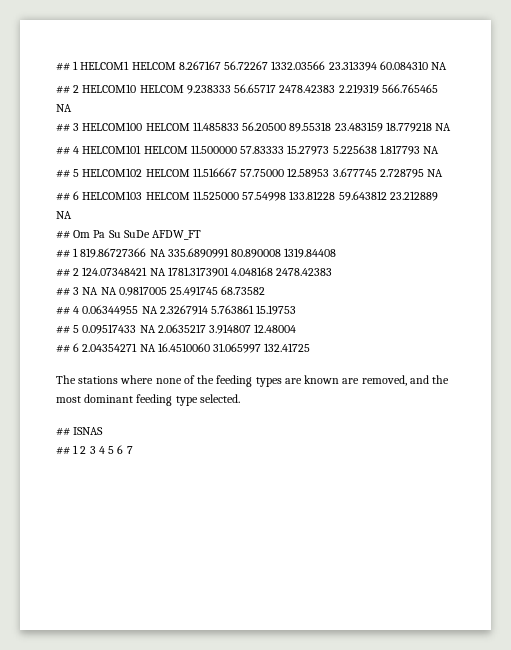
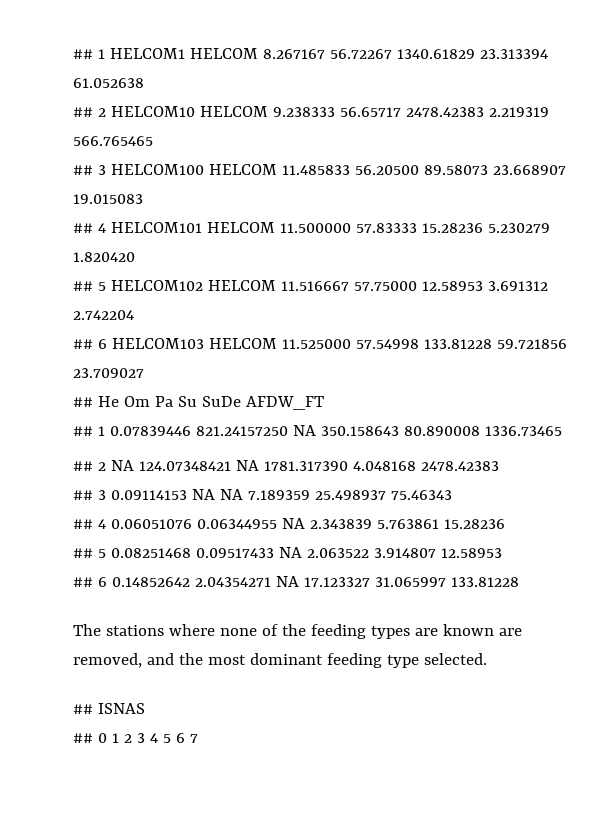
- ## 1 HELCOM1 HELCOM 8.267167 56.72267 1332.03566 23.313394 60.084310 NA
+ ## 1 HELCOM1 HELCOM 8.267167 56.72267 1340.61829 23.313394 61.052638
- ## 2 HELCOM10 HELCOM 9.238333 56.65717 2478.42383 2.219319 566.765465 NA
+ ## 2 HELCOM10 HELCOM 9.238333 56.65717 2478.42383 2.219319 566.765465
- ## 3 HELCOM100 HELCOM 11.485833 56.20500 89.55318 23.483159 18.779218 NA
+ ## 3 HELCOM100 HELCOM 11.485833 56.20500 89.58073 23.668907 19.015083
- ## 4 HELCOM101 HELCOM 11.500000 57.83333 15.27973 5.225638 1.817793 NA
+ ## 4 HELCOM101 HELCOM 11.500000 57.83333 15.28236 5.230279 1.820420
- ## 5 HELCOM102 HELCOM 11.516667 57.75000 12.58953 3.677745 2.728795 NA
+ ## 5 HELCOM102 HELCOM 11.516667 57.75000 12.58953 3.691312 2.742204
- ## 6 HELCOM103 HELCOM 11.525000 57.54998 133.81228 59.643812 23.212889 NA
- ## Om Pa Su SuDe AFDW_FT
+ ## 6 HELCOM103 HELCOM 11.525000 57.54998 133.81228 59.721856 23.709027
+ ## He Om Pa Su SuDe AFDW_FT
- ## 1 819.86727366 NA 335.6890991 80.890008 1319.84408
- ## 2 124.07348421 NA 1781.3173901 4.048168 2478.42383
+ ## 1 0.07839446 821.24157250 NA 350.158643 80.890008 1336.73465
+ ## 2 NA 124.07348421 NA 1781.317390 4.048168 2478.42383
- ## 3 NA NA 0.9817005 25.491745 68.73582
- ## 4 0.06344955 NA 2.3267914 5.763861 15.19753
- ## 5 0.09517433 NA 2.0635217 3.914807 12.48004
- ## 6 2.04354271 NA 16.4510060 31.065997 132.41725
+ ## 3 0.09114153 NA NA 7.189359 25.498937 75.46343
+ ## 4 0.06051076 0.06344955 NA 2.343839 5.763861 15.28236
+ ## 5 0.08251468 0.09517433 NA 2.063522 3.914807 12.58953
+ ## 6 0.14852642 2.04354271 NA 17.123327 31.065997 133.81228
- ## 1 2 3 4 5 6 7
+ ## 0 1 2 3 4 5 6 7

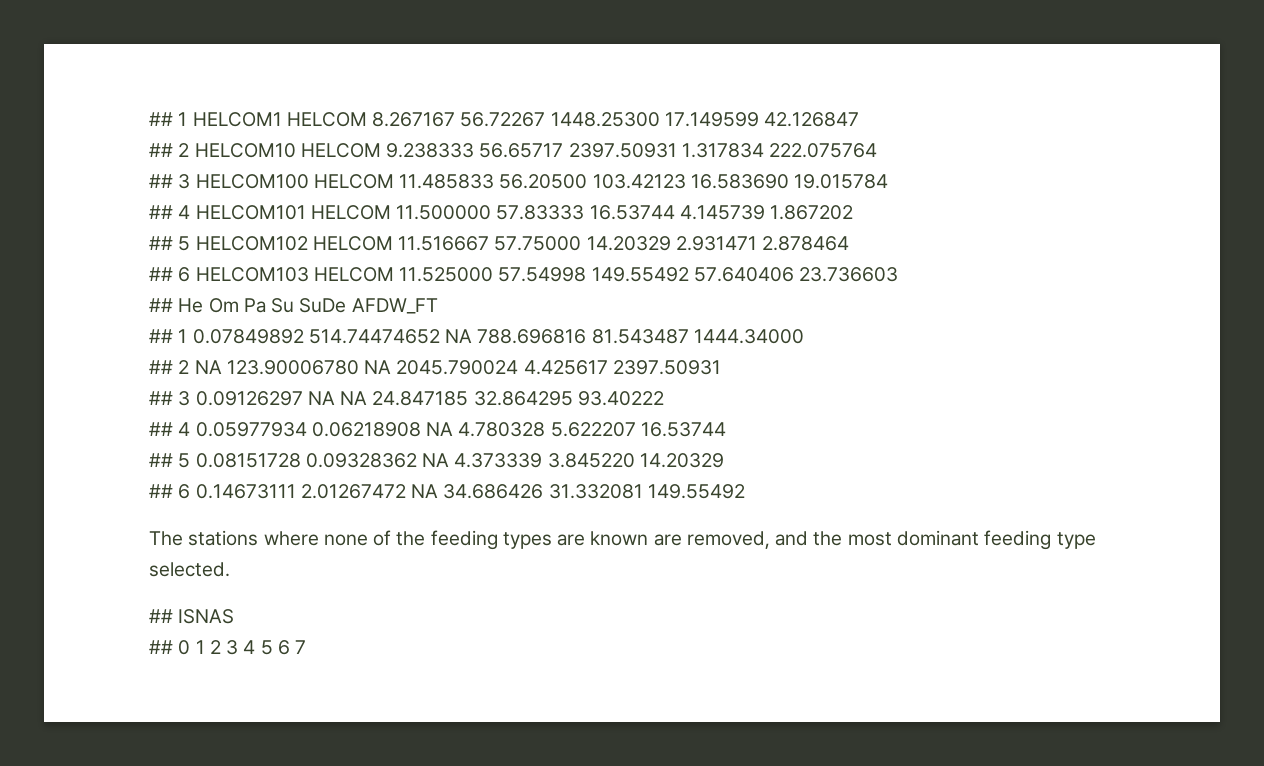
- ## 1 HELCOM1 HELCOM 8.267167 56.72267 1340.61829 23.313394 61.052638
+ ## 1 HELCOM1 HELCOM 8.267167 56.72267 1448.25300 17.149599 42.126847
- ## 2 HELCOM10 HELCOM 9.238333 56.65717 2478.42383 2.219319 566.765465
+ ## 2 HELCOM10 HELCOM 9.238333 56.65717 2397.50931 1.317834 222.075764
- ## 3 HELCOM100 HELCOM 11.485833 56.20500 89.58073 23.668907 19.015083
+ ## 3 HELCOM100 HELCOM 11.485833 56.20500 103.42123 16.583690 19.015784
- ## 4 HELCOM101 HELCOM 11.500000 57.83333 15.28236 5.230279 1.820420
+ ## 4 HELCOM101 HELCOM 11.500000 57.83333 16.53744 4.145739 1.867202
- ## 5 HELCOM102 HELCOM 11.516667 57.75000 12.58953 3.691312 2.742204
+ ## 5 HELCOM102 HELCOM 11.516667 57.75000 14.20329 2.931471 2.878464
- ## 6 HELCOM103 HELCOM 11.525000 57.54998 133.81228 59.721856 23.709027
+ ## 6 HELCOM103 HELCOM 11.525000 57.54998 149.55492 57.640406 23.736603
- ## 1 0.07839446 821.24157250 NA 350.158643 80.890008 1336.73465
- ## 2 NA 124.07348421 NA 1781.317390 4.048168 2478.42383
- ## 3 0.09114153 NA NA 7.189359 25.498937 75.46343
- ## 4 0.06051076 0.06344955 NA 2.343839 5.763861 15.28236
- ## 5 0.08251468 0.09517433 NA 2.063522 3.914807 12.58953
- ## 6 0.14852642 2.04354271 NA 17.123327 31.065997 133.81228
+ ## 1 0.07849892 514.74474652 NA 788.696816 81.543487 1444.34000
+ ## 2 NA 123.90006780 NA 2045.790024 4.425617 2397.50931
+ ## 3 0.09126297 NA NA 24.847185 32.864295 93.40222
+ ## 4 0.05977934 0.06218908 NA 4.780328 5.622207 16.53744
+ ## 5 0.08151728 0.09328362 NA 4.373339 3.845220 14.20329
+ ## 6 0.14673111 2.01267472 NA 34.686426 31.332081 149.55492

